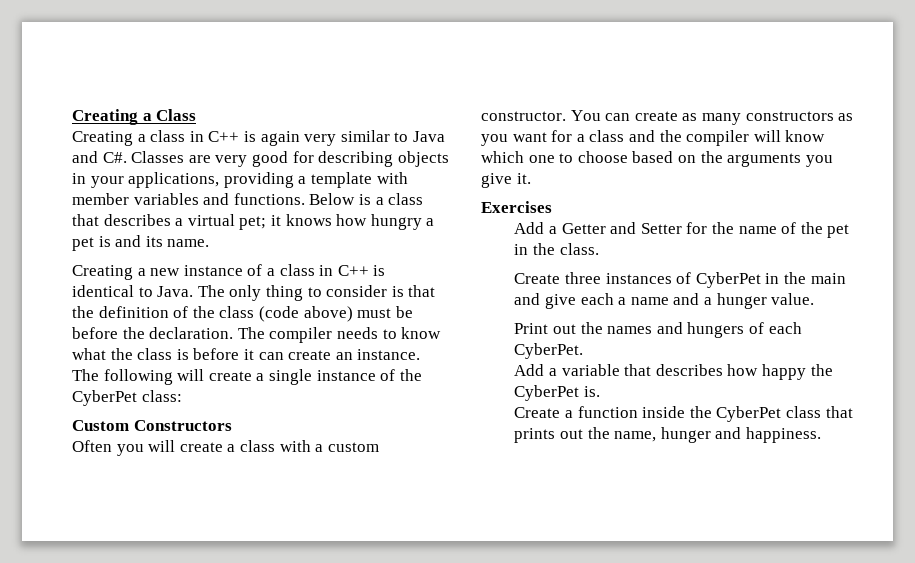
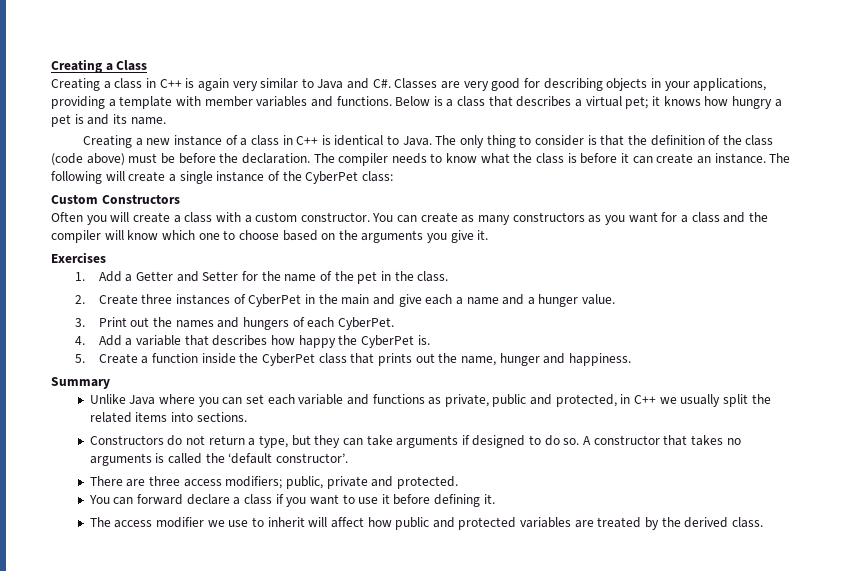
- Add a Getter and Setter for the name of the pet in the class.
+ 1. Add a Getter and Setter for the name of the pet in the class.
- Create three instances of CyberPet in the main and give each a name and a hunger value.
+ 2. Create three instances of CyberPet in the main and give each a name and a hunger value.
- Print out the names and hungers of each CyberPet.
+ 3. Print out the names and hungers of each CyberPet.
- Add a variable that describes how happy the CyberPet is.
+ 4. Add a variable that describes how happy the CyberPet is.
- Create a function inside the CyberPet class that prints out the name, hunger and happiness.
+ 5. Create a function inside the CyberPet class that prints out the name, hunger and happiness.
+ Summary
+ Unlike Java where you can set each variable and functions as private, public and protected, in C++ we usually split the related items into sections.
+ Constructors do not return a type, but they can take arguments if designed to do so. A constructor that takes no arguments is called the ‘default constructor’.
+ There are three access modifiers; public, private and protected.
+ You can forward declare a class if you want to use it before defining it.
+ The access modifier we use to inherit will affect how public and protected variables are treated by the derived class.

